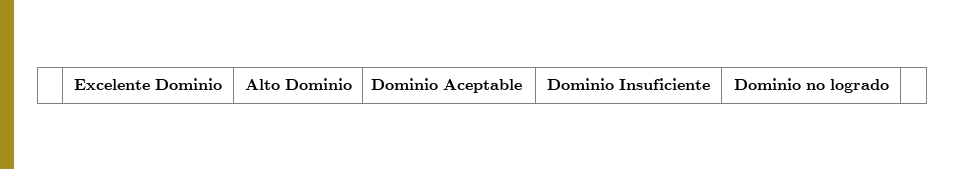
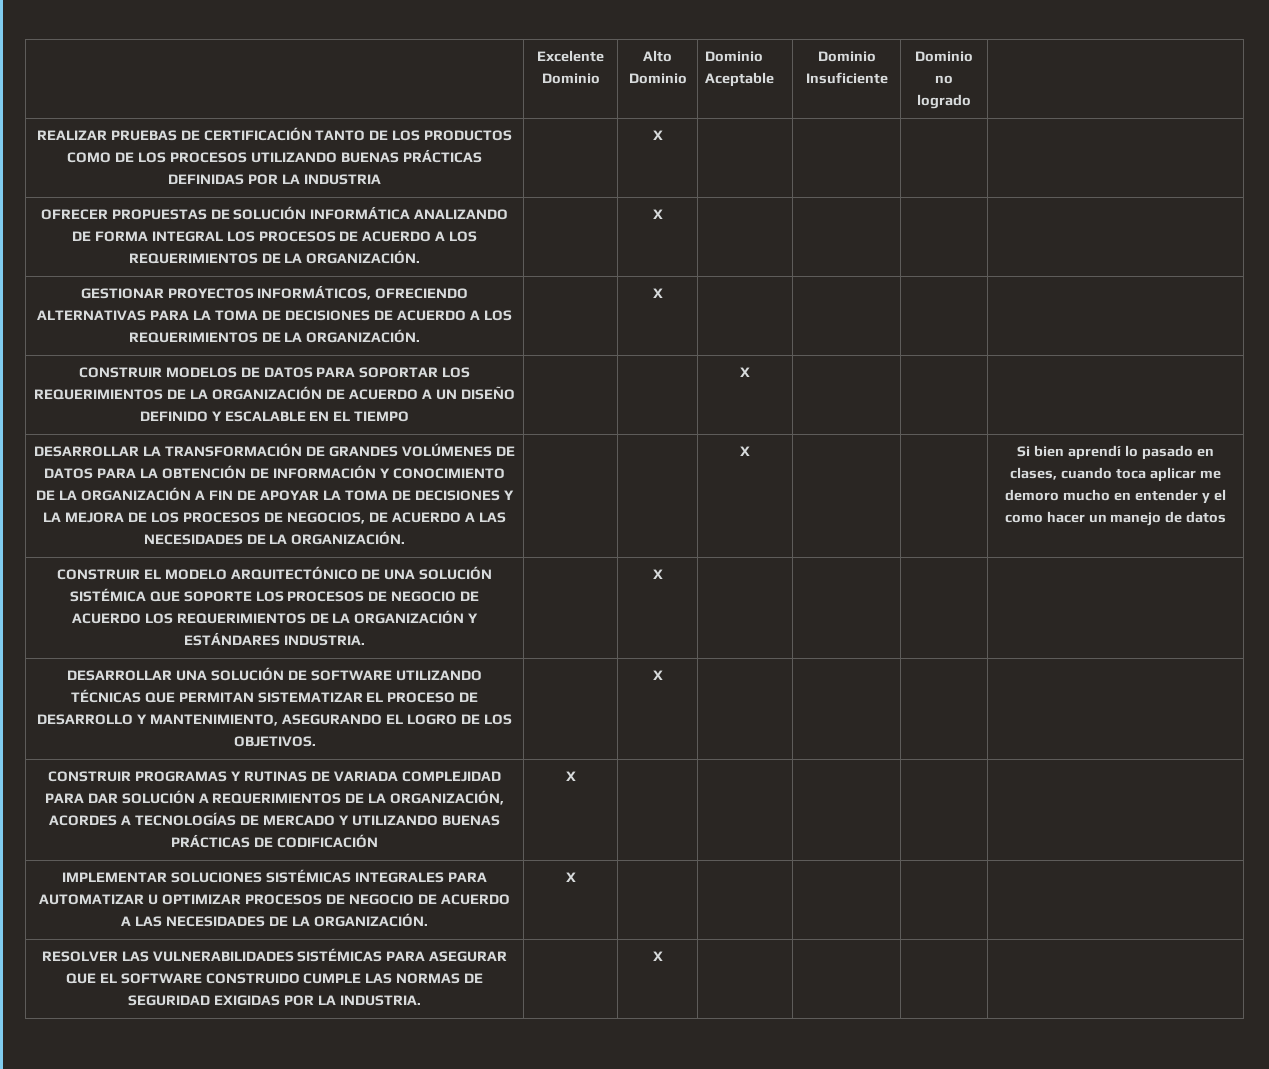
+ REALIZAR PRUEBAS DE CERTIFICACIÓN TANTO DE LOS PRODUCTOS COMO DE LOS PROCESOS UTILIZANDO BUENAS PRÁCTICAS DEFINIDAS POR LA INDUSTRIA | | X | | | |
+ OFRECER PROPUESTAS DE SOLUCIÓN INFORMÁTICA ANALIZANDO DE FORMA INTEGRAL LOS PROCESOS DE ACUERDO A LOS REQUERIMIENTOS DE LA ORGANIZACIÓN. | | X | | | |
+ GESTIONAR PROYECTOS INFORMÁTICOS, OFRECIENDO ALTERNATIVAS PARA LA TOMA DE DECISIONES DE ACUERDO A LOS REQUERIMIENTOS DE LA ORGANIZACIÓN. | | X | | | |
+ CONSTRUIR MODELOS DE DATOS PARA SOPORTAR LOS REQUERIMIENTOS DE LA ORGANIZACIÓN DE ACUERDO A UN DISEÑO DEFINIDO Y ESCALABLE EN EL TIEMPO | | | X | | |
+ DESARROLLAR LA TRANSFORMACIÓN DE GRANDES VOLÚMENES DE DATOS PARA LA OBTENCIÓN DE INFORMACIÓN Y CONOCIMIENTO DE LA ORGANIZACIÓN A FIN DE APOYAR LA TOMA DE DECISIONES Y LA MEJORA DE LOS PROCESOS DE NEGOCIOS, DE ACUERDO A LAS NECESIDADES DE LA ORGANIZACIÓN. | | | X | | | Si bien aprendí lo pasado en clases, cuando toca aplicar me demoro mucho en entender y el como hacer un manejo de datos
+ CONSTRUIR EL MODELO ARQUITECTÓNICO DE UNA SOLUCIÓN SISTÉMICA QUE SOPORTE LOS PROCESOS DE NEGOCIO DE ACUERDO LOS REQUERIMIENTOS DE LA ORGANIZACIÓN Y ESTÁNDARES INDUSTRIA. | | X | | | |
+ DESARROLLAR UNA SOLUCIÓN DE SOFTWARE UTILIZANDO TÉCNICAS QUE PERMITAN SISTEMATIZAR EL PROCESO DE DESARROLLO Y MANTENIMIENTO, ASEGURANDO EL LOGRO DE LOS OBJETIVOS. | | X | | | |
+ CONSTRUIR PROGRAMAS Y RUTINAS DE VARIADA COMPLEJIDAD PARA DAR SOLUCIÓN A REQUERIMIENTOS DE LA ORGANIZACIÓN, ACORDES A TECNOLOGÍAS DE MERCADO Y UTILIZANDO BUENAS PRÁCTICAS DE CODIFICACIÓN | X | | | | |
+ IMPLEMENTAR SOLUCIONES SISTÉMICAS INTEGRALES PARA AUTOMATIZAR U OPTIMIZAR PROCESOS DE NEGOCIO DE ACUERDO A LAS NECESIDADES DE LA ORGANIZACIÓN. | X | | | | |
+ RESOLVER LAS VULNERABILIDADES SISTÉMICAS PARA ASEGURAR QUE EL SOFTWARE CONSTRUIDO CUMPLE LAS NORMAS DE SEGURIDAD EXIGIDAS POR LA INDUSTRIA. | | X | | | |

